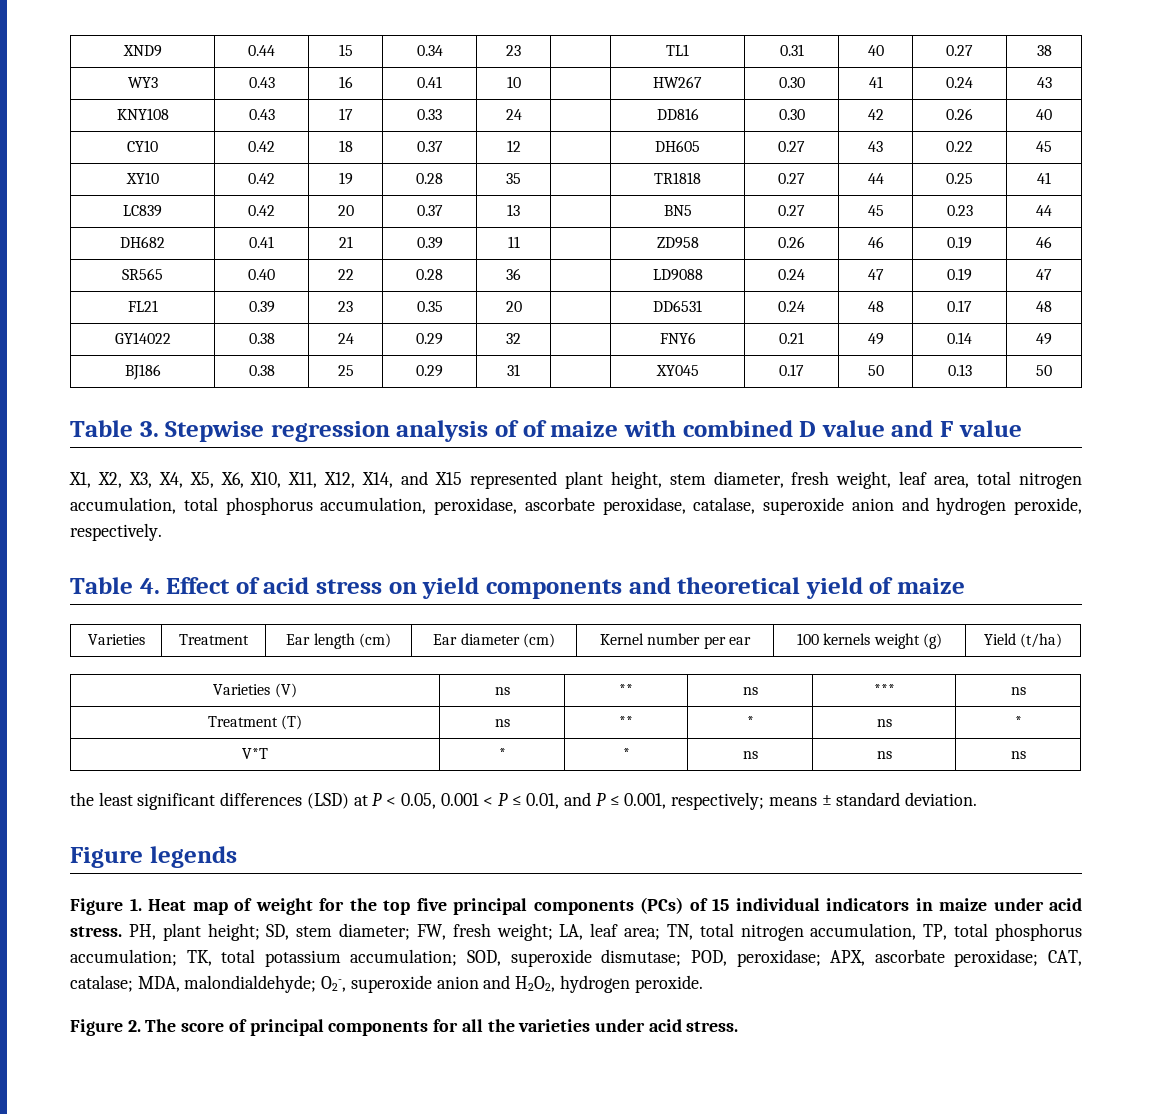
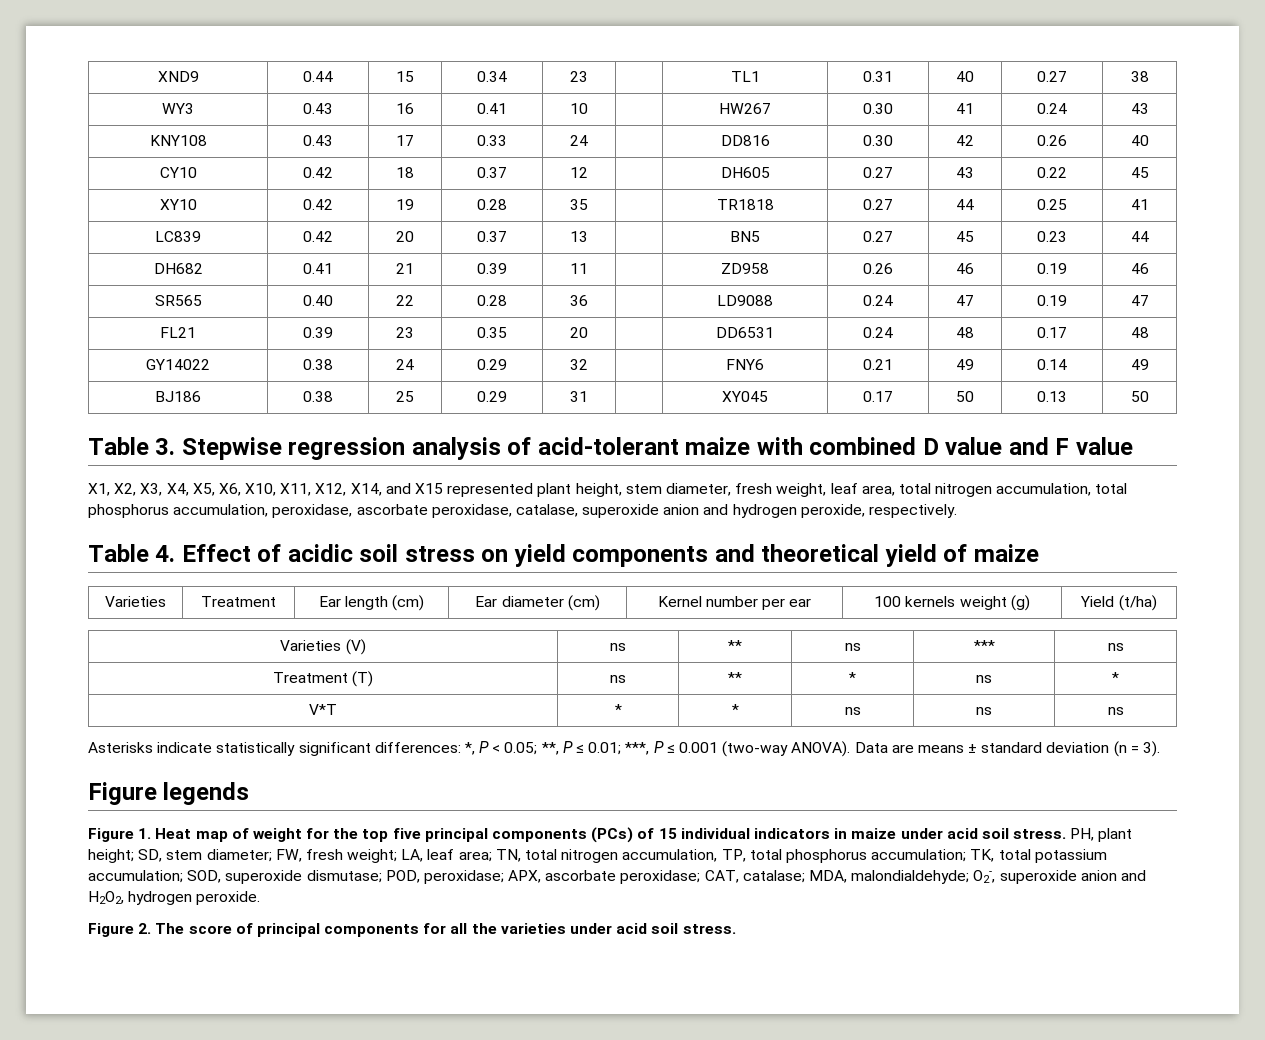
- Table 3. Stepwise regression analysis of of maize with combined D value and F value
+ Table 3. Stepwise regression analysis of acid-tolerant maize with combined D value and F value
- Table 4. Effect of acid stress on yield components and theoretical yield of maize
+ Table 4. Effect of acidic soil stress on yield components and theoretical yield of maize
- the least significant differences (LSD) at P < 0.05, 0.001 < P ≤ 0.01, and P ≤ 0.001, respectively; means ± standard deviation.
+ Asterisks indicate statistically significant differences: *, P < 0.05; **, P ≤ 0.01; ***, P ≤ 0.001 (two-way ANOVA). Data are means ± standard deviation (n = 3).
- Figure 1. Heat map of weight for the top five principal components (PCs) of 15 individual indicators in maize under acid stress.
+ Figure 1. Heat map of weight for the top five principal components (PCs) of 15 individual indicators in maize under acid soil stress.
- Figure 2. The score of principal components for all the varieties under acid stress.
+ Figure 2. The score of principal components for all the varieties under acid soil stress.

